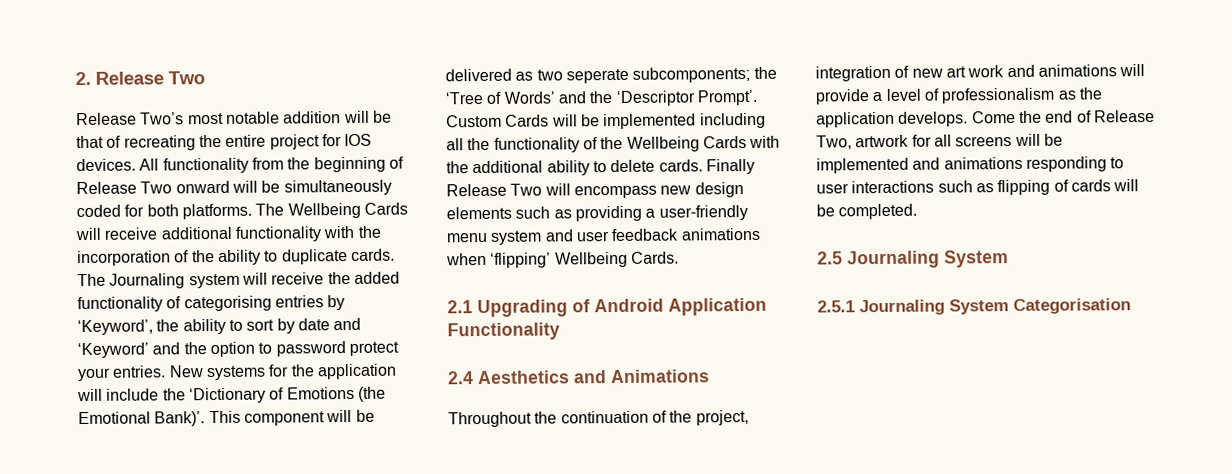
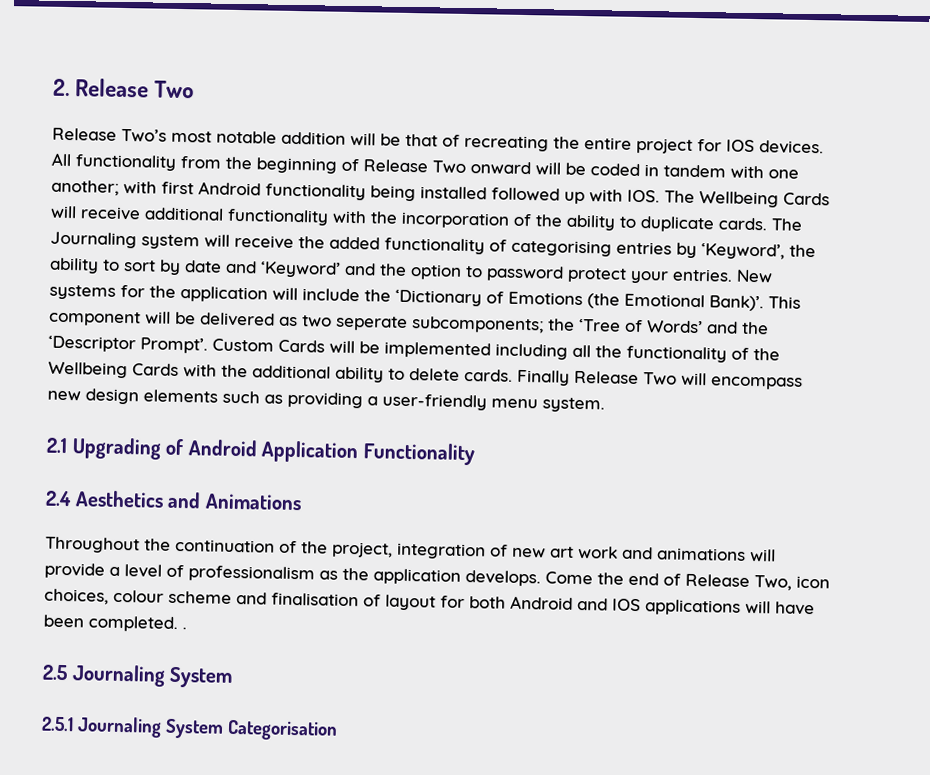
- All functionality from the beginning of Release Two onward will be simultaneously coded for both platforms. The Wellbeing Cards will receive additional functionality with the incorporation of the ability to duplicate cards.
+ All functionality from the beginning of Release Two onward will be coded in tandem with one another; with first Android functionality being installed followed up with IOS. The Wellbeing Cards will receive additional functionality with the incorporation of the ability to duplicate cards.
- Finally Release Two will encompass new design elements such as providing a user-friendly menu system and user feedback animations when ‘flipping’ Wellbeing Cards.
+ Finally Release Two will encompass new design elements such as providing a user-friendly menu system.
- Come the end of Release Two, artwork for all screens will be implemented and animations responding to user interactions such as flipping of cards will be completed.
+ Come the end of Release Two, icon choices, colour scheme and finalisation of layout for both Android and IOS applications will have been completed. .

